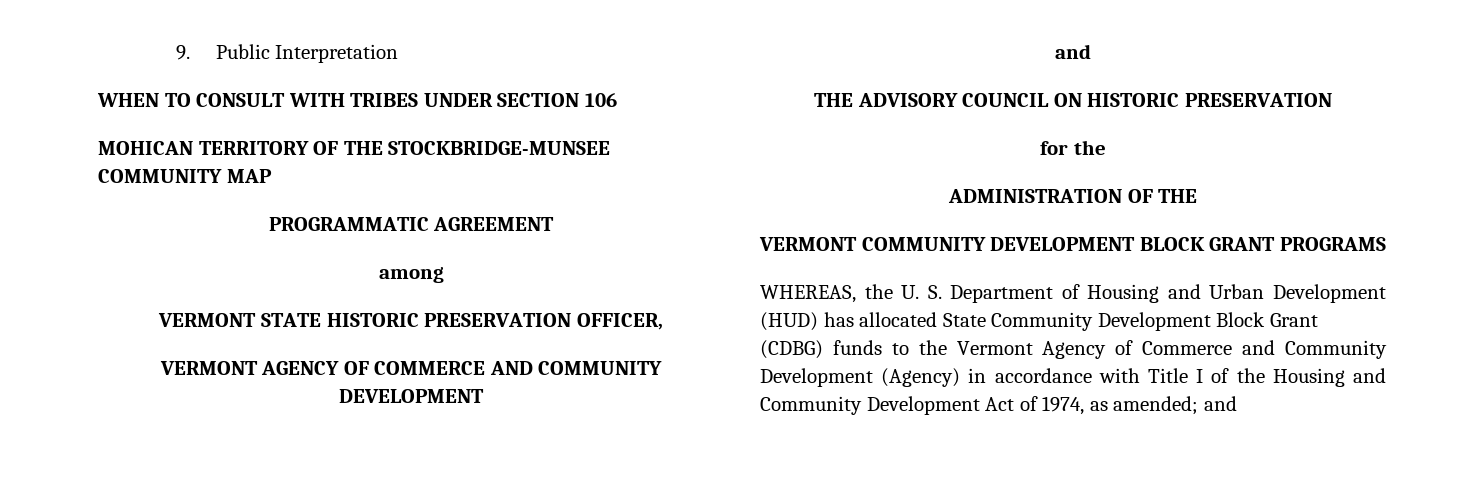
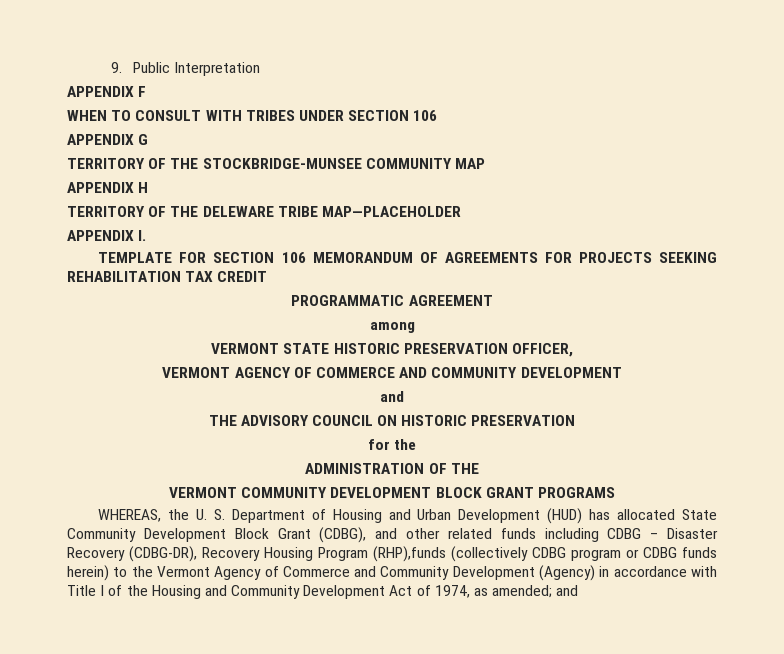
+ APPENDIX F
- MOHICAN TERRITORY OF THE STOCKBRIDGE-MUNSEE COMMUNITY MAP
+ APPENDIX G
+ TERRITORY OF THE STOCKBRIDGE-MUNSEE COMMUNITY MAP
+ APPENDIX H
+ TERRITORY OF THE DELEWARE TRIBE MAP—PLACEHOLDER
+ APPENDIX I.
+ TEMPLATE FOR SECTION 106 MEMORANDUM OF AGREEMENTS FOR PROJECTS SEEKING REHABILITATION TAX CREDIT
- WHEREAS, the U. S. Department of Housing and Urban Development (HUD) has allocated State Community Development Block Grant (CDBG) funds to the Vermont Agency of Commerce and Community Development (Agency) in accordance with Title I of the Housing and Community Development Act of 1974, as amended; and
+ WHEREAS, the U. S. Department of Housing and Urban Development (HUD) has allocated State Community Development Block Grant (CDBG), and other related funds including CDBG – Disaster Recovery (CDBG-DR), Recovery Housing Program (RHP),funds (collectively CDBG program or CDBG funds herein) to the Vermont Agency of Commerce and Community Development (Agency) in accordance with Title I of the Housing and Community Development Act of 1974, as amended; and

